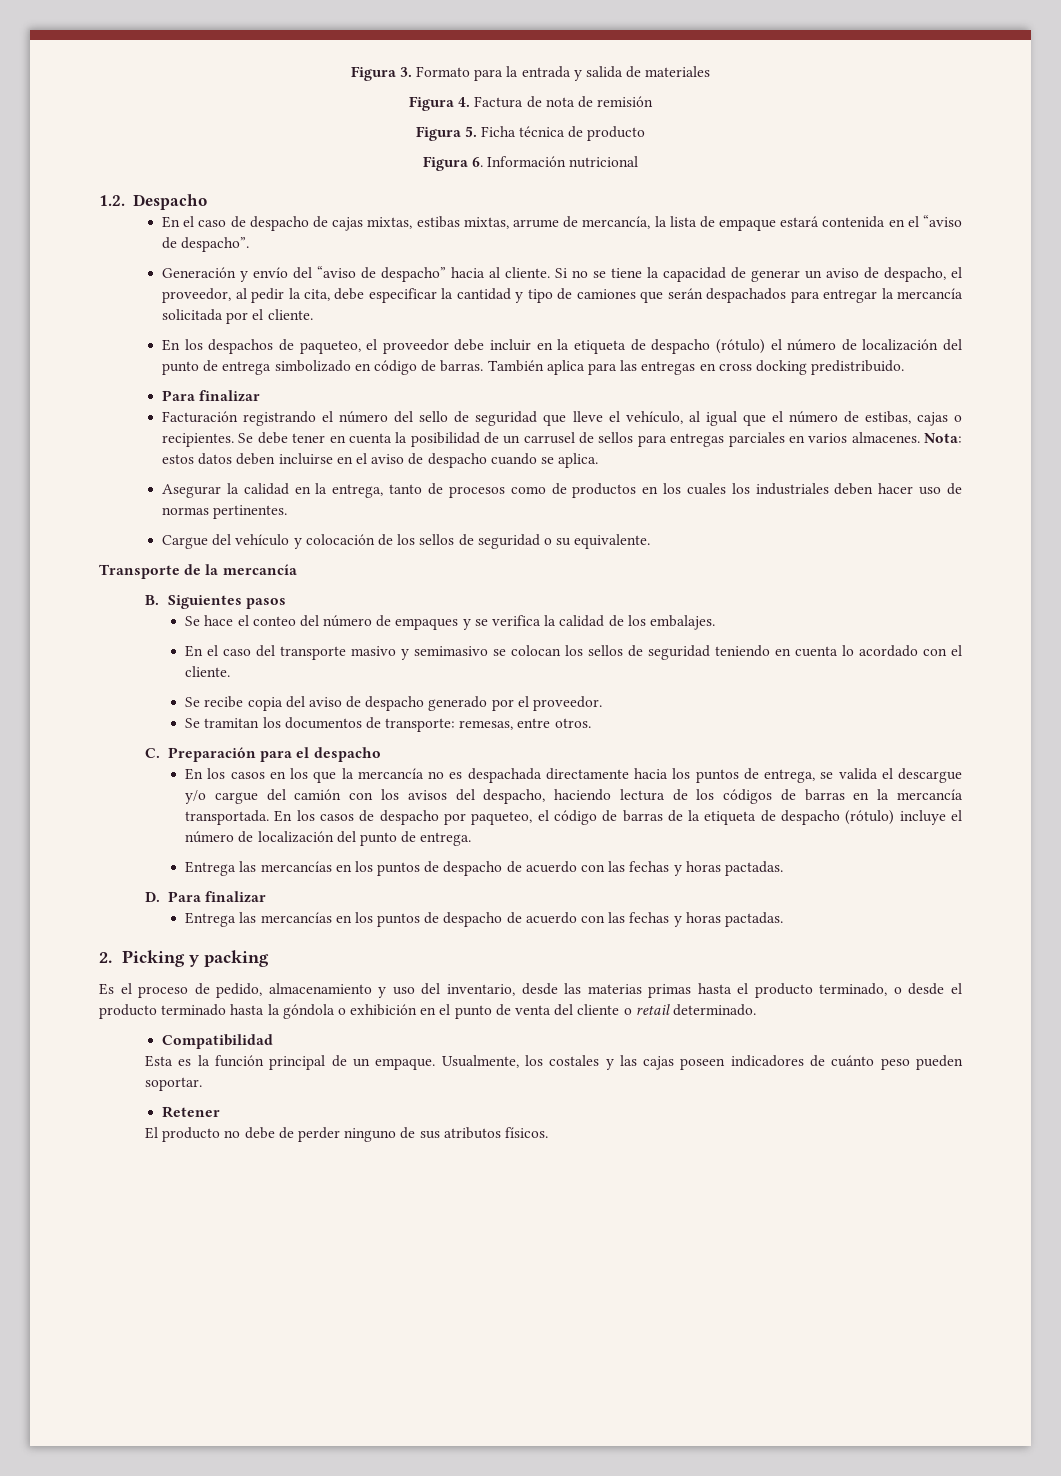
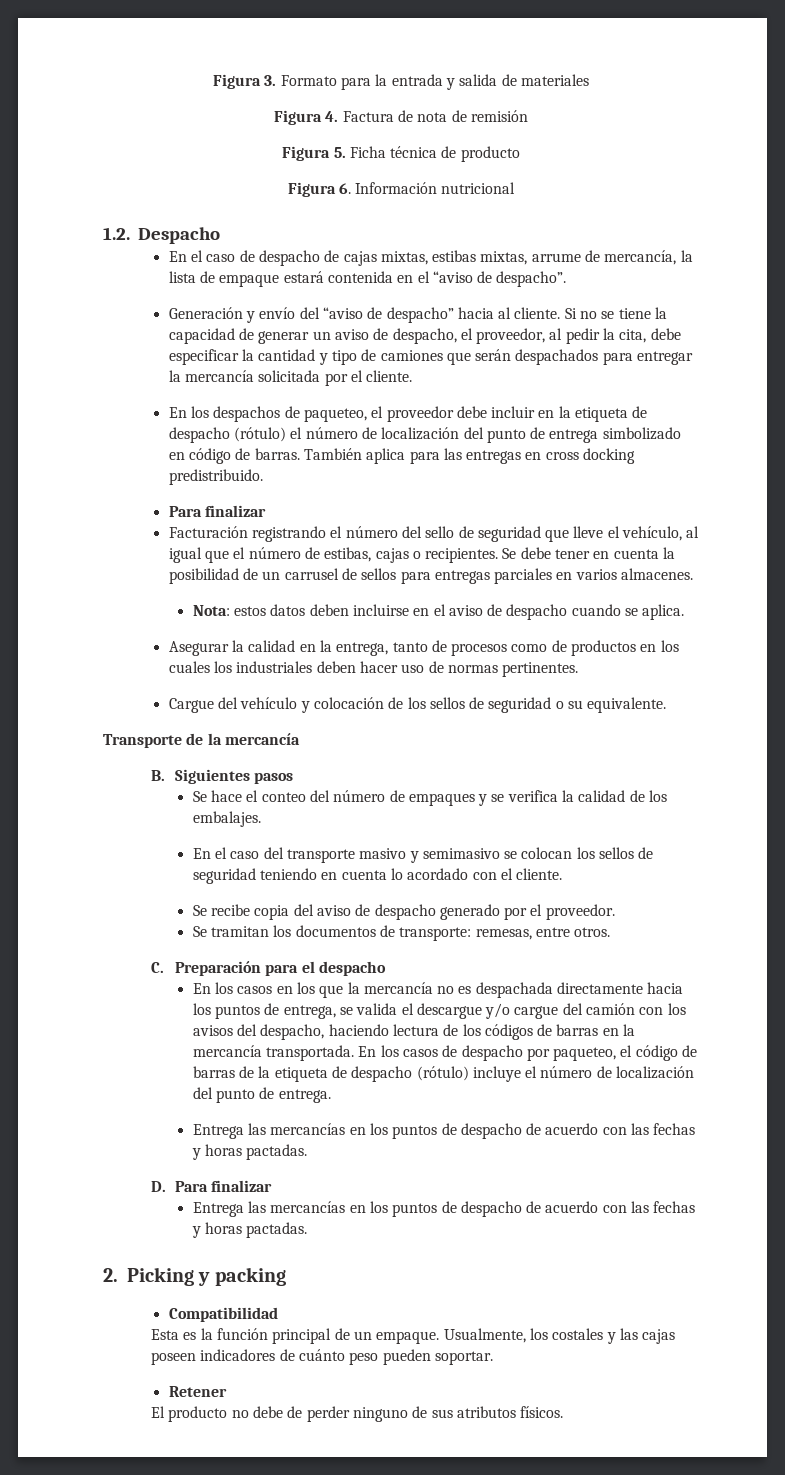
- Se debe tener en cuenta la posibilidad de un carrusel de sellos para entregas parciales en varios almacenes. Nota: estos datos deben incluirse en el aviso de despacho cuando se aplica.
+ Se debe tener en cuenta la posibilidad de un carrusel de sellos para entregas parciales en varios almacenes.
+ Nota: estos datos deben incluirse en el aviso de despacho cuando se aplica.
- Es el proceso de pedido, almacenamiento y uso del inventario, desde las materias primas hasta el producto terminado, o desde el producto terminado hasta la góndola o exhibición en el punto de venta del cliente o retail determinado.

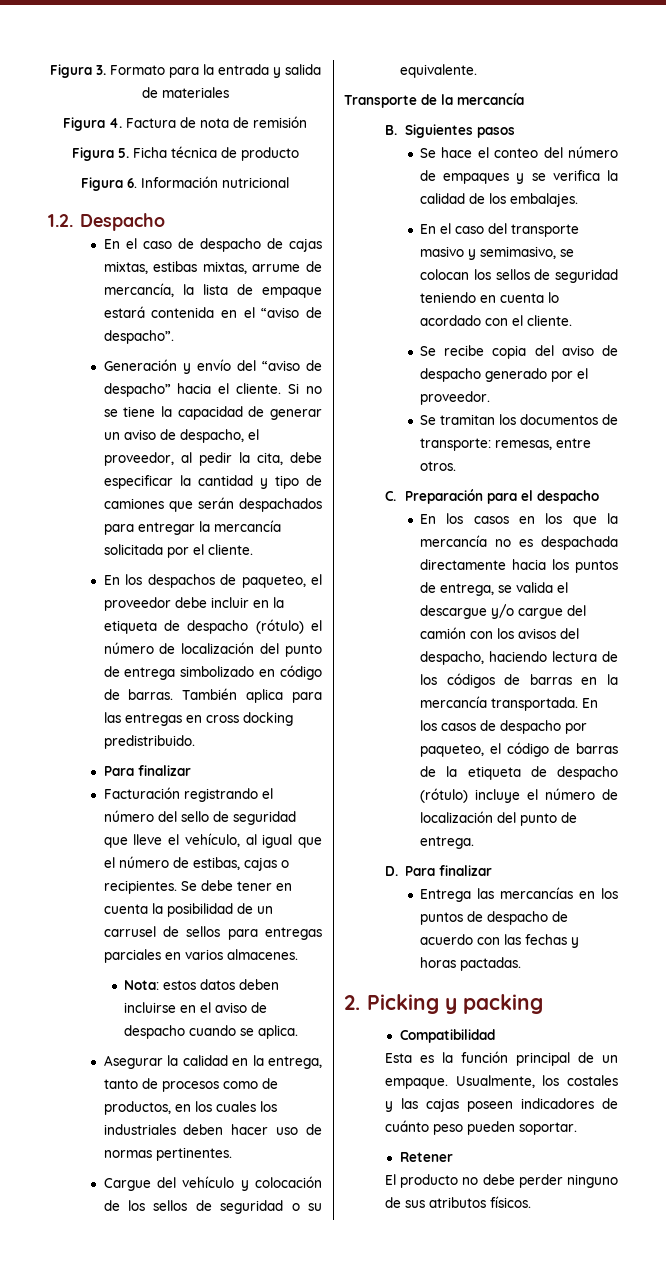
- Generación y envío del “aviso de despacho” hacia al cliente.
+ Generación y envío del “aviso de despacho” hacia el cliente.
- Asegurar la calidad en la entrega, tanto de procesos como de productos en los cuales los industriales deben hacer uso de normas pertinentes.
+ Asegurar la calidad en la entrega, tanto de procesos como de productos, en los cuales los industriales deben hacer uso de normas pertinentes.
- En el caso del transporte masivo y semimasivo se colocan los sellos de seguridad teniendo en cuenta lo acordado con el cliente.
+ En el caso del transporte masivo y semimasivo, se colocan los sellos de seguridad teniendo en cuenta lo acordado con el cliente.
  En los casos de despacho por paqueteo, el código de barras de la etiqueta de despacho (rótulo) incluye el número de localización del punto de entrega.
- Entrega las mercancías en los puntos de despacho de acuerdo con las fechas y horas pactadas.
- El producto no debe de perder ninguno de sus atributos físicos.
+ El producto no debe perder ninguno de sus atributos físicos.

